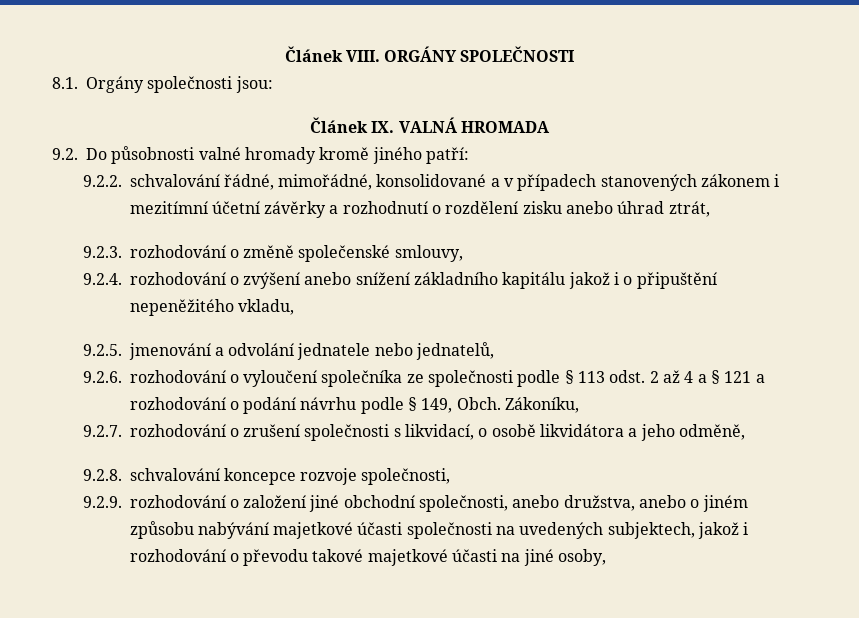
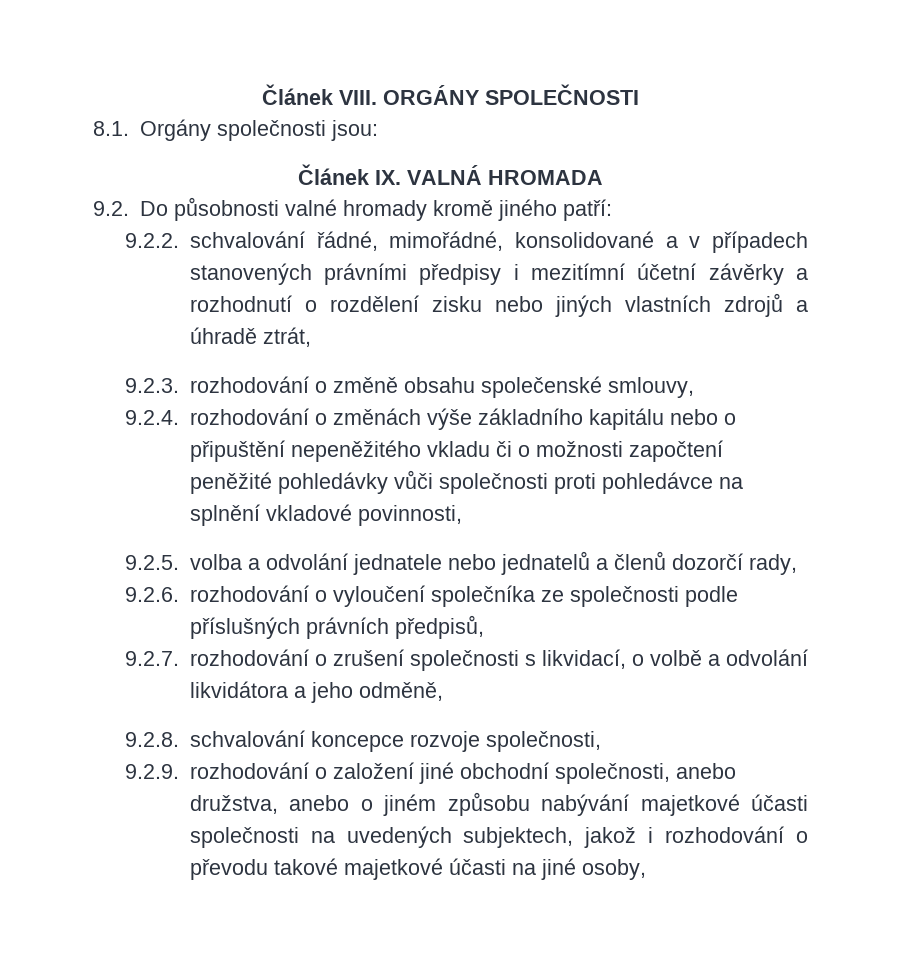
- 9.2.2. schvalování řádné, mimořádné, konsolidované a v případech stanovených zákonem i mezitímní účetní závěrky a rozhodnutí o rozdělení zisku anebo úhrad ztrát,
+ 9.2.2. schvalování řádné, mimořádné, konsolidované a v případech stanovených právními předpisy i mezitímní účetní závěrky a rozhodnutí o rozdělení zisku nebo jiných vlastních zdrojů a úhradě ztrát,
- 9.2.3. rozhodování o změně společenské smlouvy,
+ 9.2.3. rozhodování o změně obsahu společenské smlouvy,
- 9.2.4. rozhodování o zvýšení anebo snížení základního kapitálu jakož i o připuštění nepeněžitého vkladu,
+ 9.2.4. rozhodování o změnách výše základního kapitálu nebo o připuštění nepeněžitého vkladu či o možnosti započtení peněžité pohledávky vůči společnosti proti pohledávce na splnění vkladové povinnosti,
- 9.2.5. jmenování a odvolání jednatele nebo jednatelů,
+ 9.2.5. volba a odvolání jednatele nebo jednatelů a členů dozorčí rady,
- 9.2.6. rozhodování o vyloučení společníka ze společnosti podle § 113 odst. 2 až 4 a § 121 a rozhodování o podání návrhu podle § 149, Obch. Zákoníku,
+ 9.2.6. rozhodování o vyloučení společníka ze společnosti podle příslušných právních předpisů,
- 9.2.7. rozhodování o zrušení společnosti s likvidací, o osobě likvidátora a jeho odměně,
+ 9.2.7. rozhodování o zrušení společnosti s likvidací, o volbě a odvolání likvidátora a jeho odměně,

